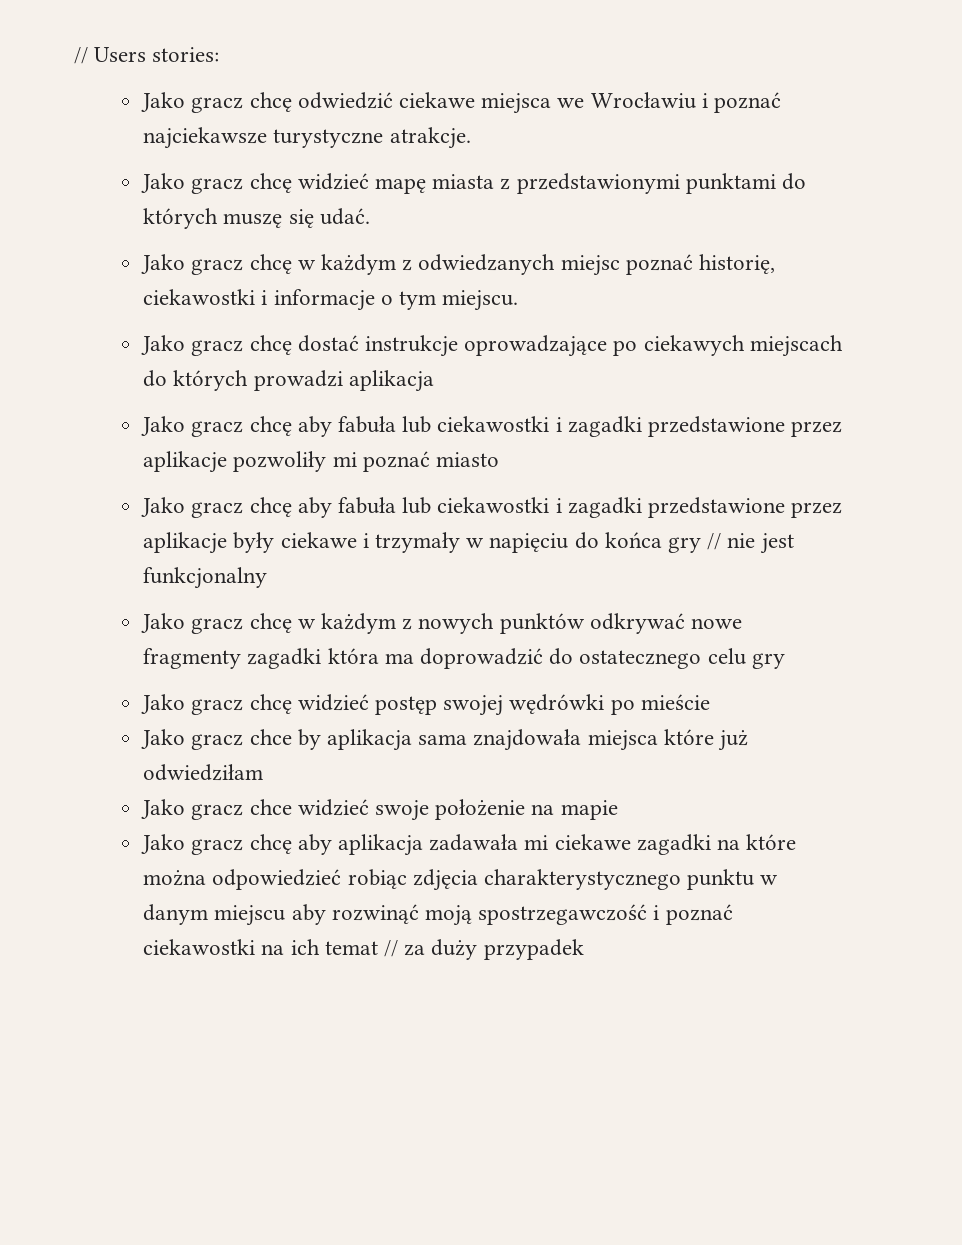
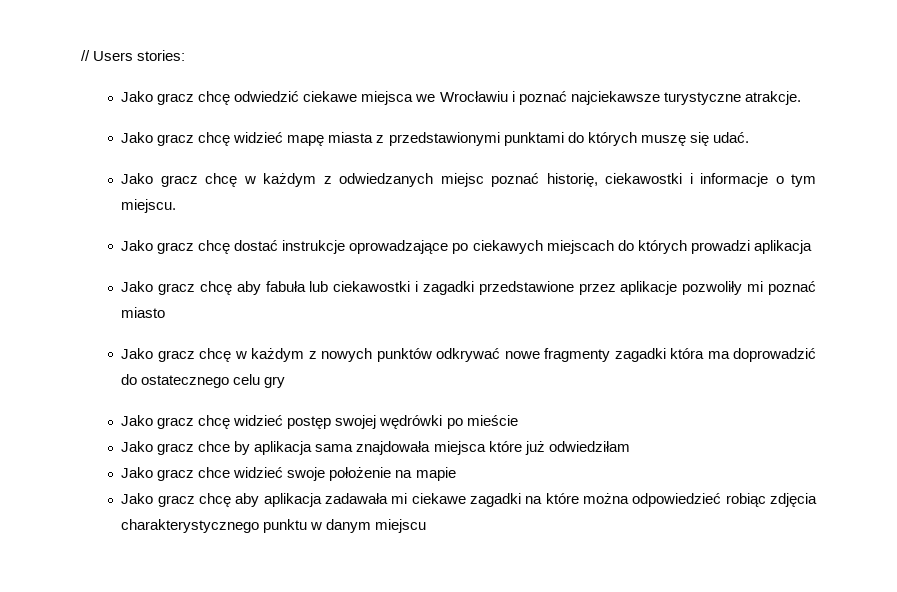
- Jako gracz chcę aby fabuła lub ciekawostki i zagadki przedstawione przez aplikacje były ciekawe i trzymały w napięciu do końca gry // nie jest funkcjonalny
- Jako gracz chcę aby aplikacja zadawała mi ciekawe zagadki na które można odpowiedzieć robiąc zdjęcia charakterystycznego punktu w danym miejscu aby rozwinąć moją spostrzegawczość i poznać ciekawostki na ich temat // za duży przypadek
+ Jako gracz chcę aby aplikacja zadawała mi ciekawe zagadki na które można odpowiedzieć robiąc zdjęcia charakterystycznego punktu w danym miejscu

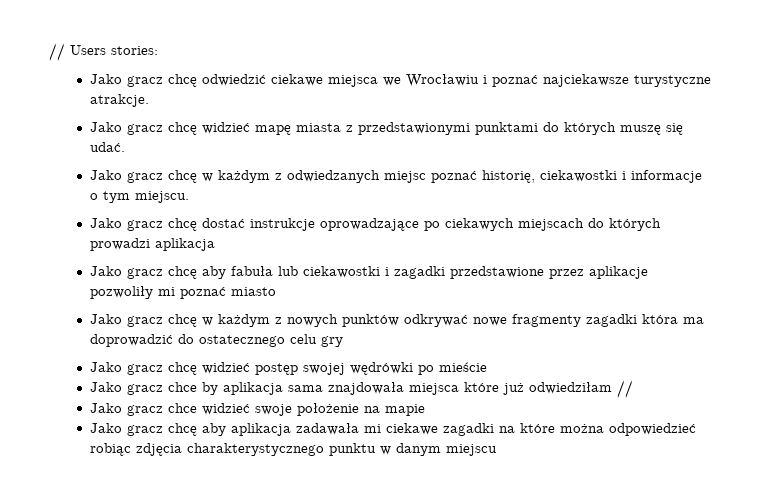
- Jako gracz chce by aplikacja sama znajdowała miejsca które już odwiedziłam
+ Jako gracz chce by aplikacja sama znajdowała miejsca które już odwiedziłam //

